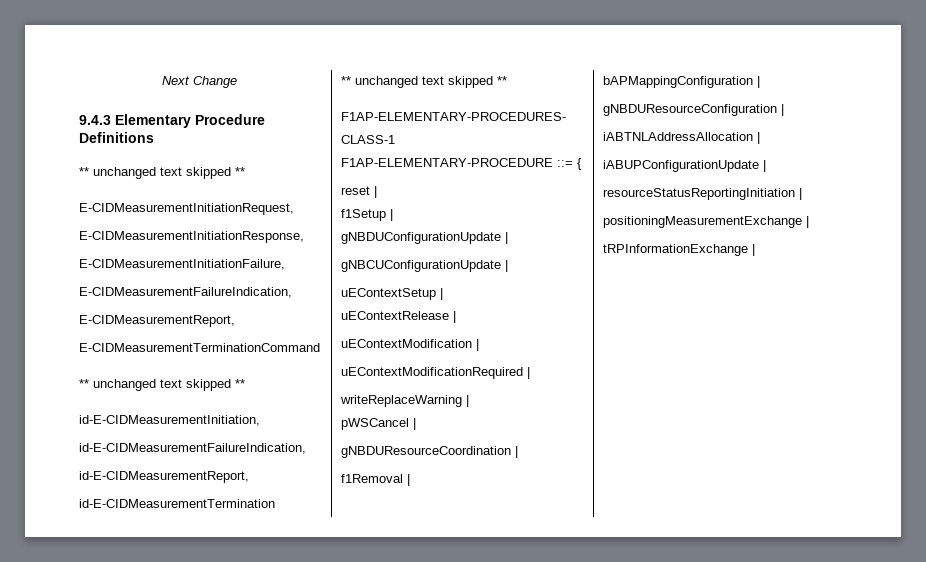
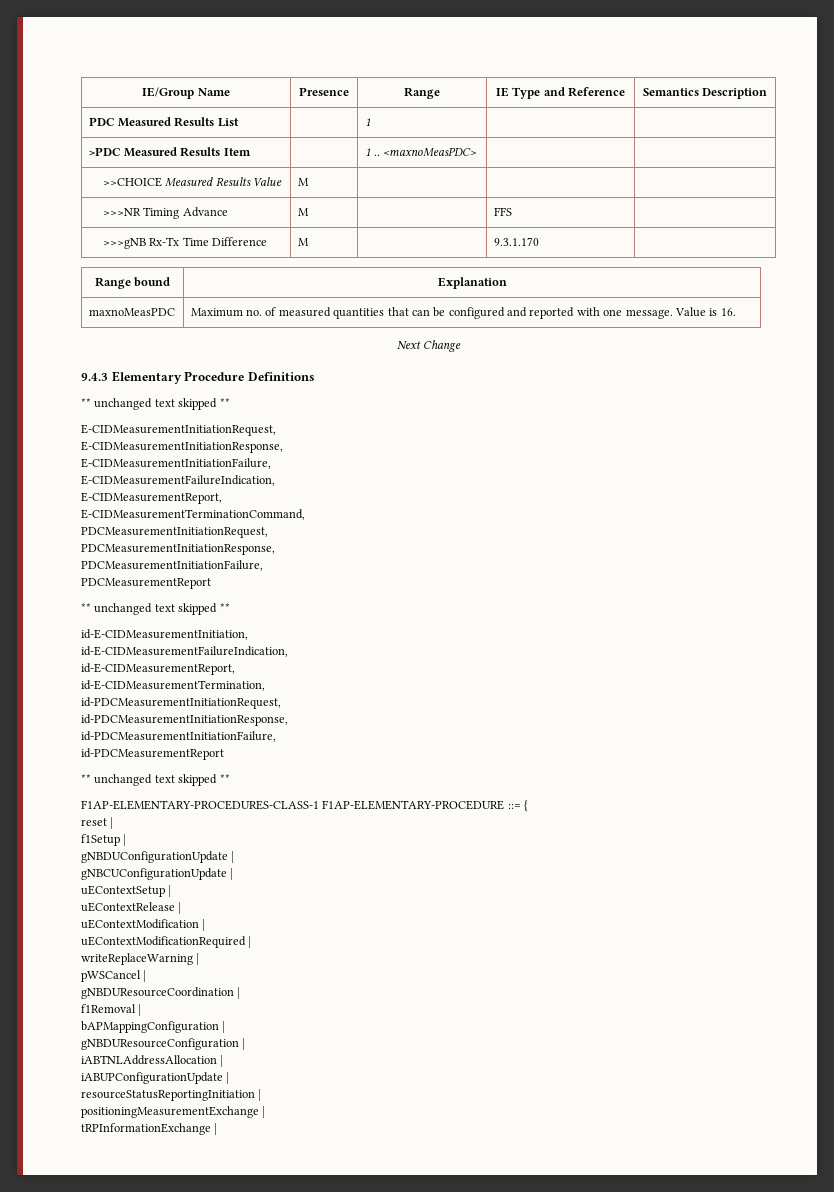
+ IE/Group Name | Presence | Range | IE Type and Reference | Semantics Description
+ PDC Measured Results List | | 1 | |
+ >PDC Measured Results Item | | 1 .. <maxnoMeasPDC> | |
+ >>CHOICE Measured Results Value | M | | |
+ >>>NR Timing Advance | M | | FFS |
+ >>>gNB Rx-Tx Time Difference | M | | 9.3.1.170 |
+ Range bound | Explanation
+ maxnoMeasPDC | Maximum no. of measured quantities that can be configured and reported with one message. Value is 16.
- E-CIDMeasurementTerminationCommand
+ E-CIDMeasurementTerminationCommand,
+ PDCMeasurementInitiationRequest,
+ PDCMeasurementInitiationResponse,
+ PDCMeasurementInitiationFailure,
+ PDCMeasurementReport
- id-E-CIDMeasurementTermination
+ id-E-CIDMeasurementTermination,
+ id-PDCMeasurementInitiationRequest,
+ id-PDCMeasurementInitiationResponse,
+ id-PDCMeasurementInitiationFailure,
+ id-PDCMeasurementReport

